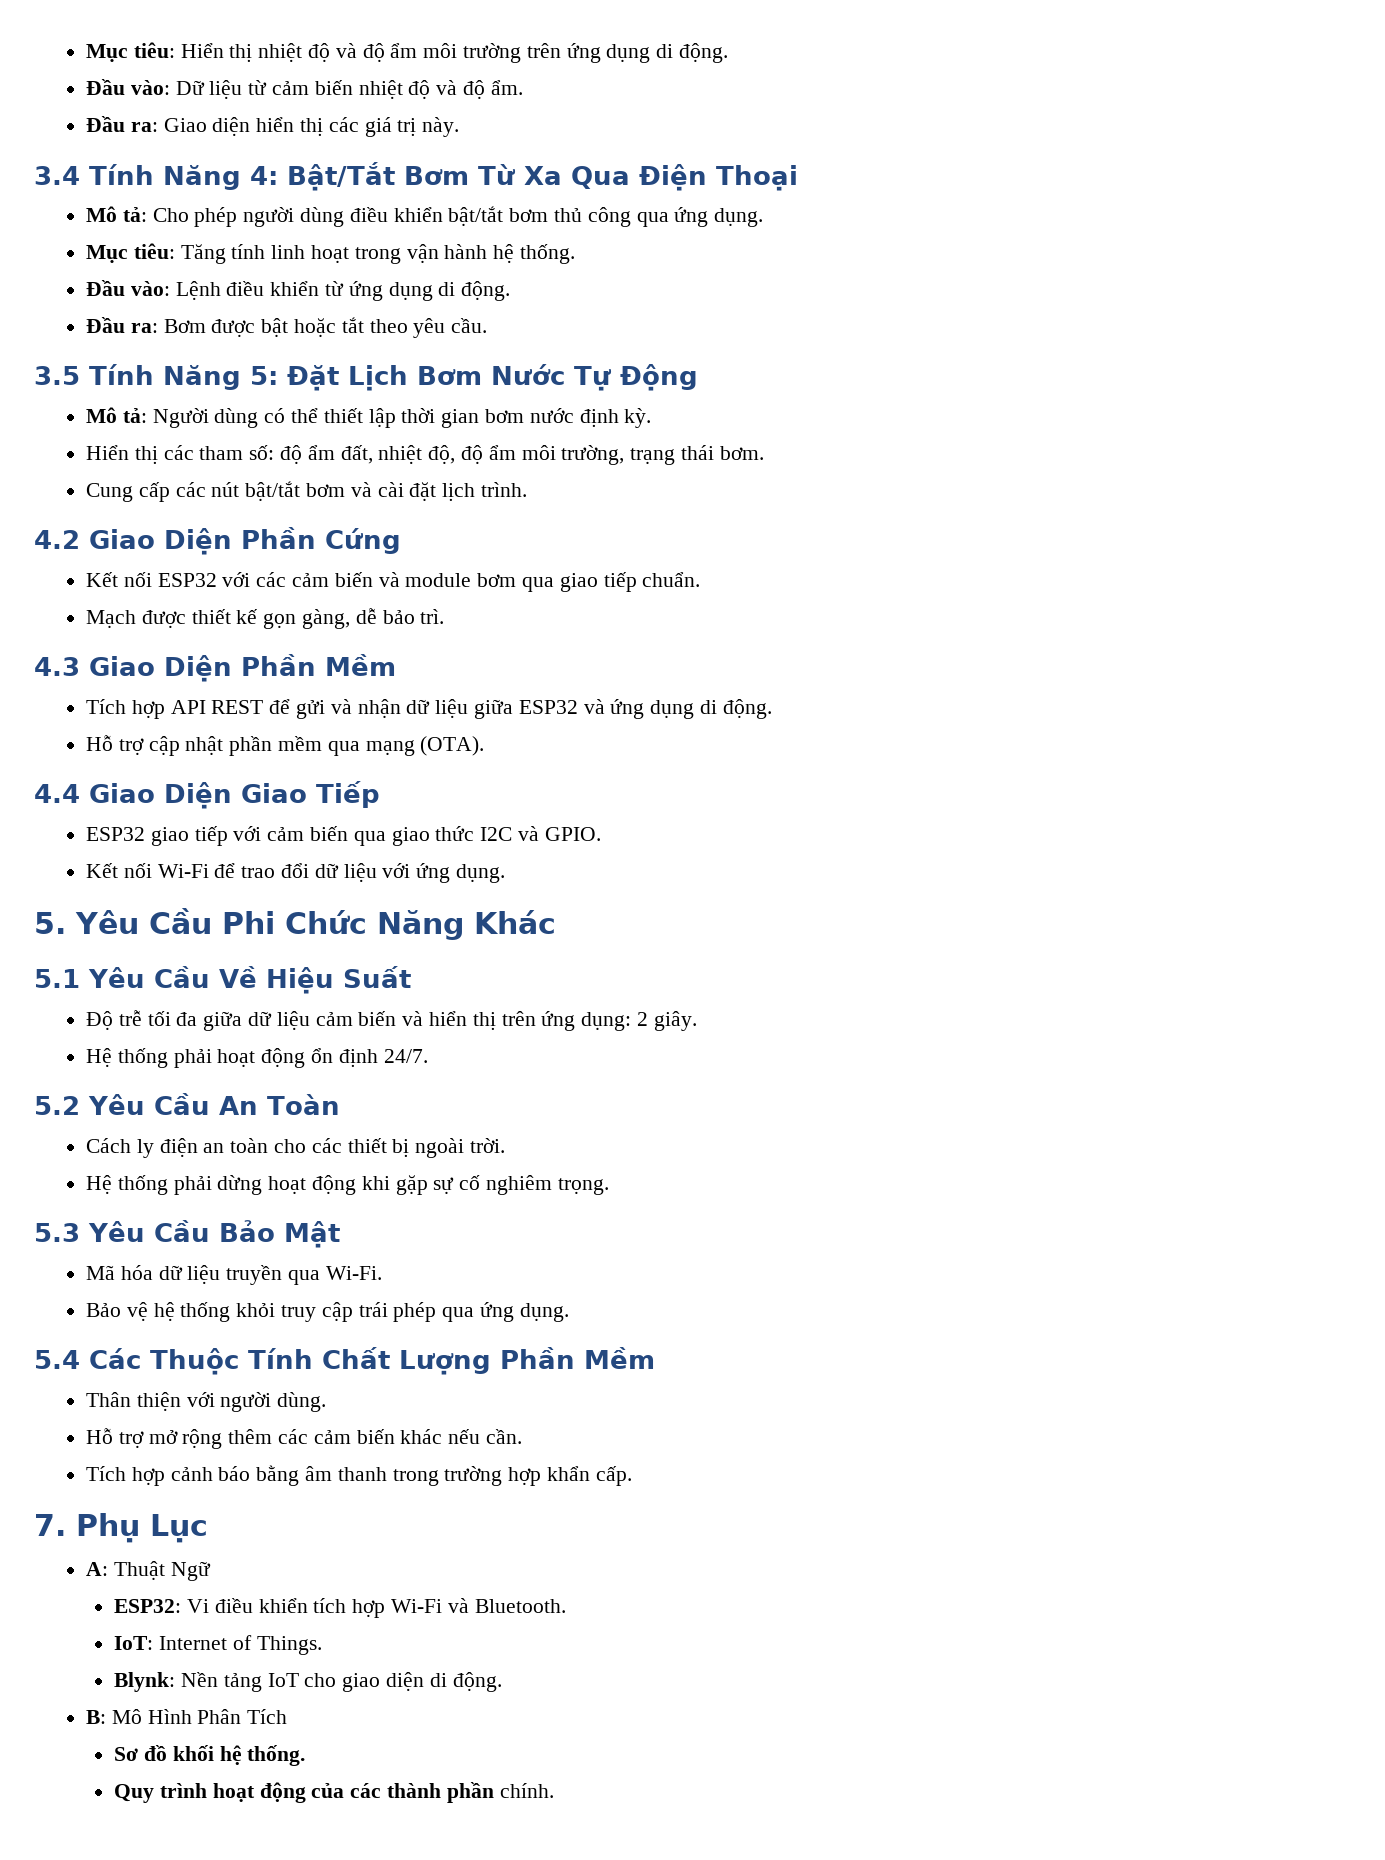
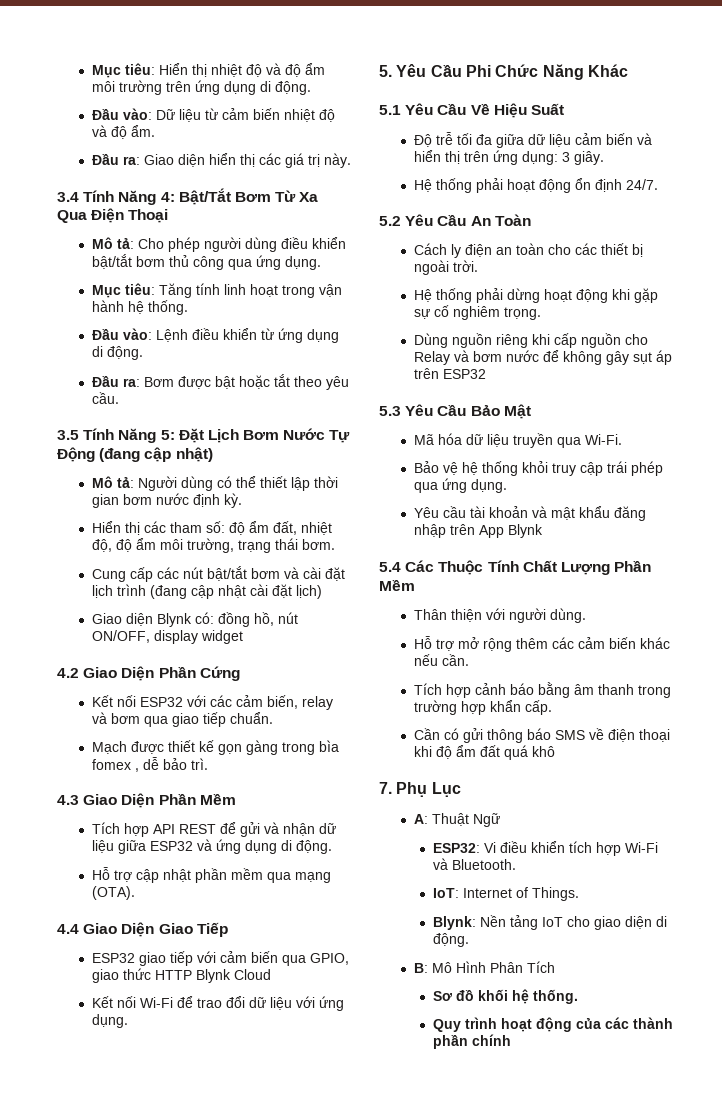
- 3.5 Tính Năng 5: Đặt Lịch Bơm Nước Tự Động
+ 3.5 Tính Năng 5: Đặt Lịch Bơm Nước Tự Động (đang cập nhật)
- Cung cấp các nút bật/tắt bơm và cài đặt lịch trình.
+ Cung cấp các nút bật/tắt bơm và cài đặt lịch trình (đang cập nhật cài đặt lịch)
+ Giao diện Blynk có: đồng hồ, nút ON/OFF, display widget
- Kết nối ESP32 với các cảm biến và module bơm qua giao tiếp chuẩn.
+ Kết nối ESP32 với các cảm biến, relay và bơm qua giao tiếp chuẩn.
- Mạch được thiết kế gọn gàng, dễ bảo trì.
+ Mạch được thiết kế gọn gàng trong bìa fomex , dễ bảo trì.
- ESP32 giao tiếp với cảm biến qua giao thức I2C và GPIO.
+ ESP32 giao tiếp với cảm biến qua GPIO, giao thức HTTP Blynk Cloud
- Độ trễ tối đa giữa dữ liệu cảm biến và hiển thị trên ứng dụng: 2 giây.
+ Độ trễ tối đa giữa dữ liệu cảm biến và hiển thị trên ứng dụng: 3 giây.
+ Dùng nguồn riêng khi cấp nguồn cho Relay và bơm nước để không gây sụt áp trên ESP32
+ Yêu cầu tài khoản và mật khẩu đăng nhập trên App Blynk
+ Cần có gửi thông báo SMS về điện thoại khi độ ẩm đất quá khô
- Quy trình hoạt động của các thành phần chính.
+ Quy trình hoạt động của các thành phần chính

